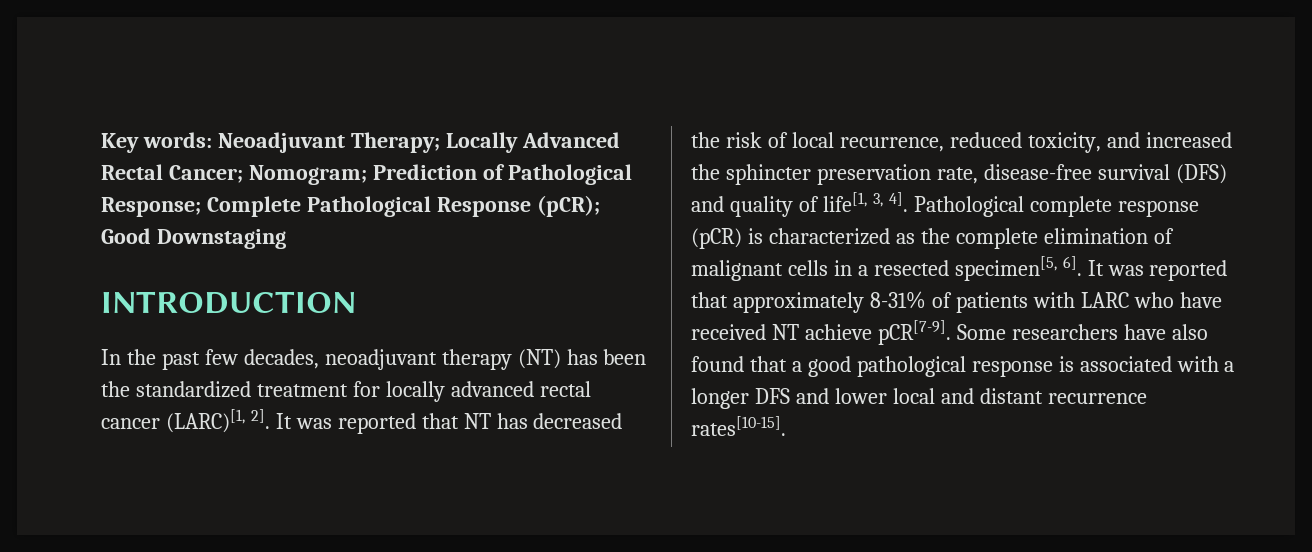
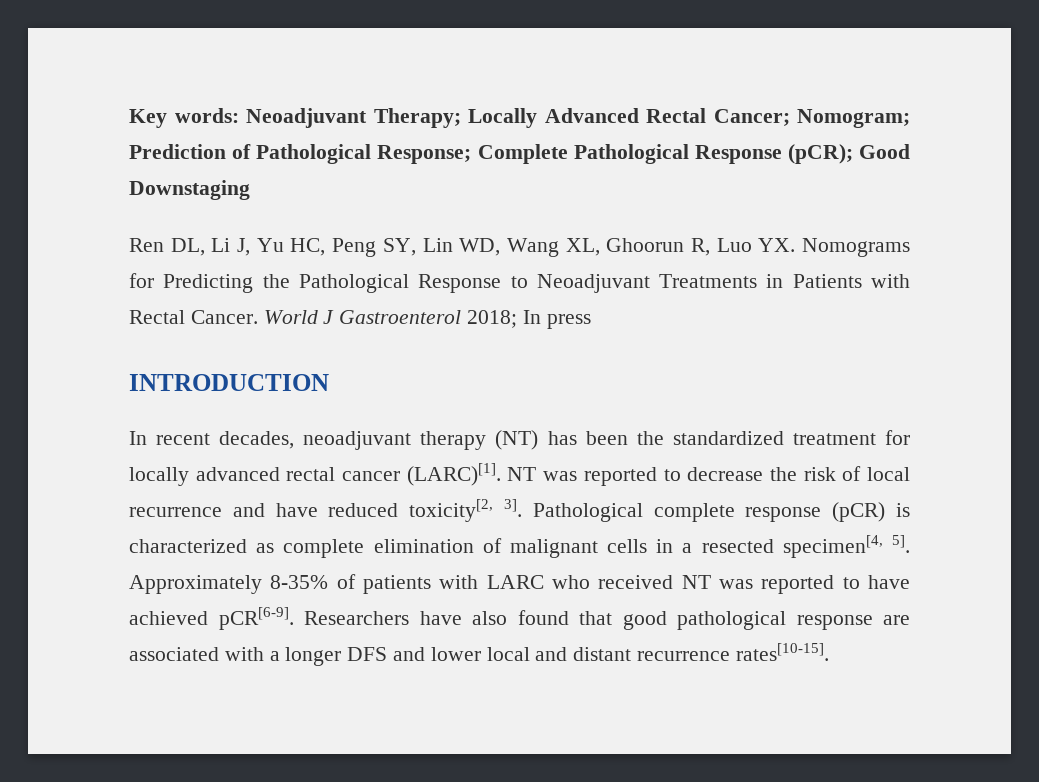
+ Ren DL, Li J, Yu HC, Peng SY, Lin WD, Wang XL, Ghoorun R, Luo YX. Nomograms for Predicting the Pathological Response to Neoadjuvant Treatments in Patients with Rectal Cancer. World J Gastroenterol 2018; In press
- In the past few decades, neoadjuvant therapy (NT) has been the standardized treatment for locally advanced rectal cancer (LARC)[1, 2]. It was reported that NT has decreased the risk of local recurrence, reduced toxicity, and increased the sphincter preservation rate, disease-free survival (DFS) and quality of life[1, 3, 4].
+ In recent decades, neoadjuvant therapy (NT) has been the standardized treatment for locally advanced rectal cancer (LARC)[1]. NT was reported to decrease the risk of local recurrence and have reduced toxicity[2, 3].
- Pathological complete response (pCR) is characterized as the complete elimination of malignant cells in a resected specimen[5, 6]. It was reported that approximately 8-31% of patients with LARC who have received NT achieve pCR[7-9]. Some researchers have also found that a good pathological response is associated with a longer DFS and lower local and distant recurrence rates[10-15].
+ Pathological complete response (pCR) is characterized as complete elimination of malignant cells in a resected specimen[4, 5]. Approximately 8-35% of patients with LARC who received NT was reported to have achieved pCR[6-9]. Researchers have also found that good pathological response are associated with a longer DFS and lower local and distant recurrence rates[10-15].

